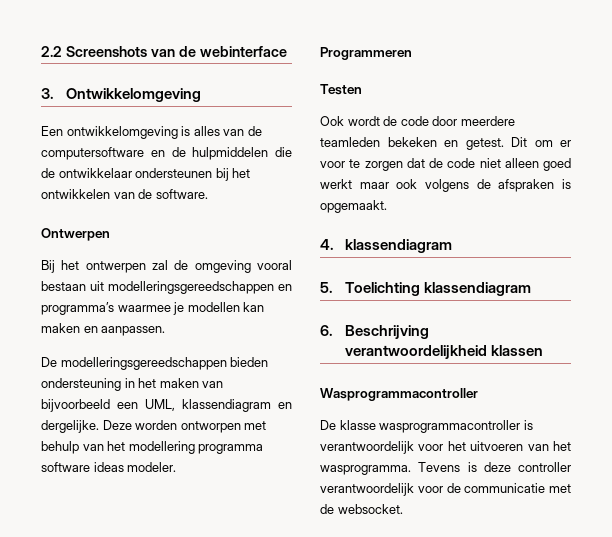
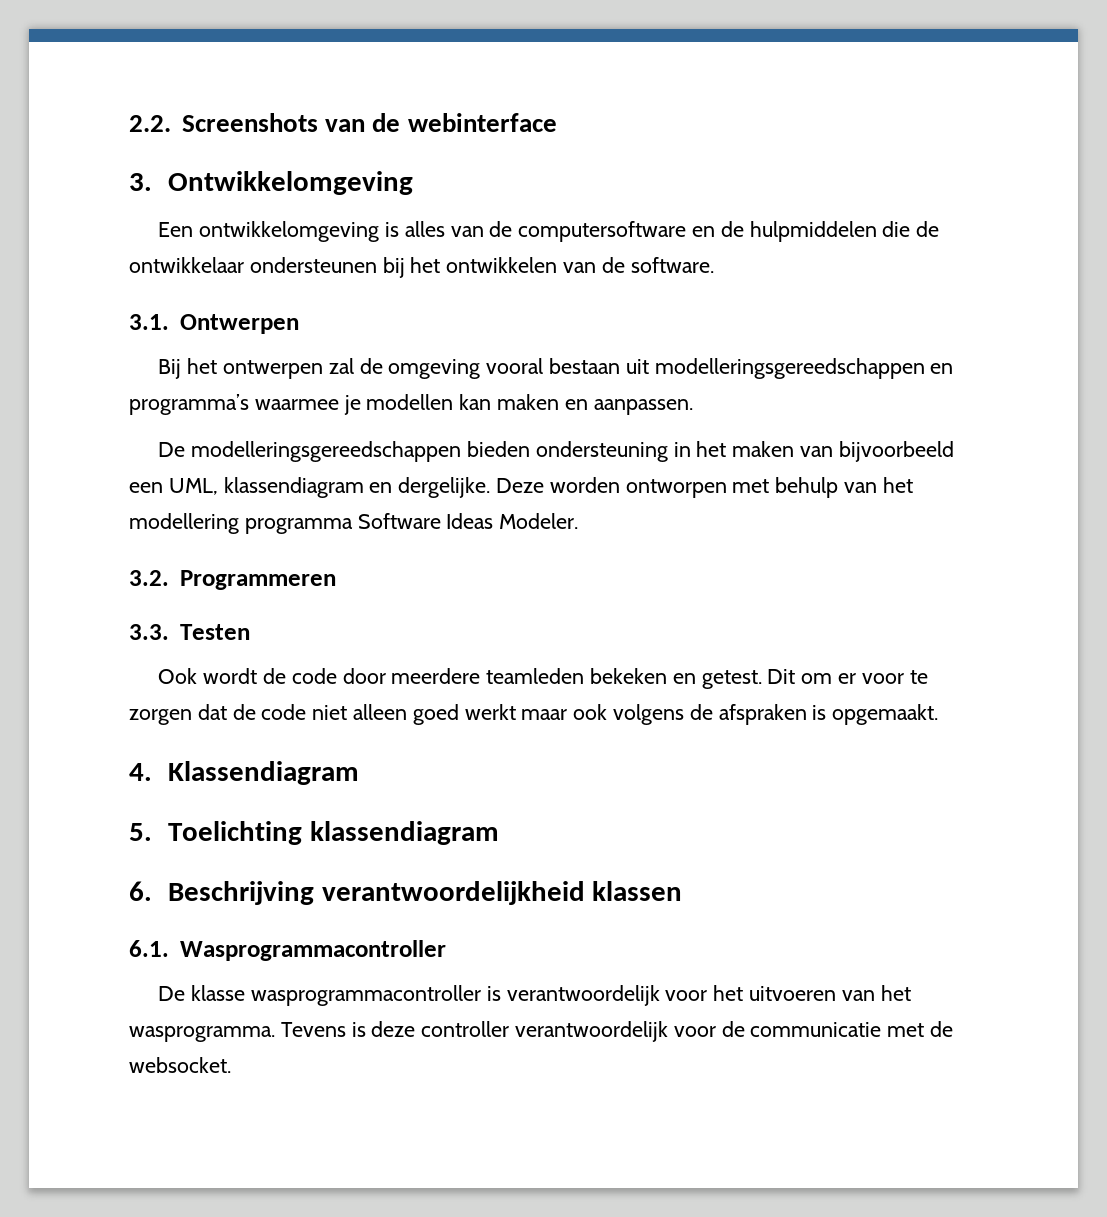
- 2.2 Screenshots van de webinterface
+ 2.2. Screenshots van de webinterface
- Ontwerpen
+ 3.1. Ontwerpen
- Deze worden ontworpen met behulp van het modellering programma software ideas modeler.
- Programmeren
+ Deze worden ontworpen met behulp van het modellering programma Software Ideas Modeler.
+ 3.2. Programmeren
- Testen
+ 3.3. Testen
- 4. klassendiagram
+ 4. Klassendiagram
- Wasprogrammacontroller
+ 6.1. Wasprogrammacontroller

